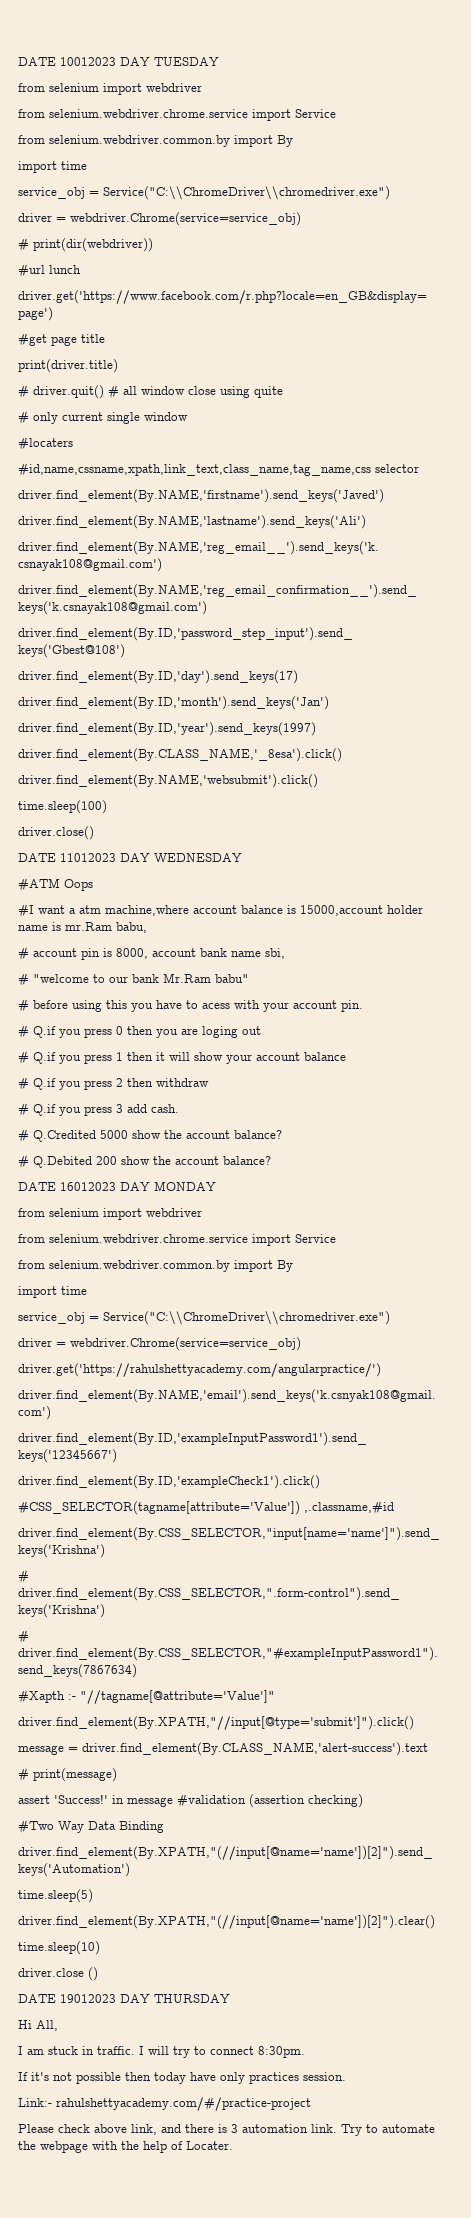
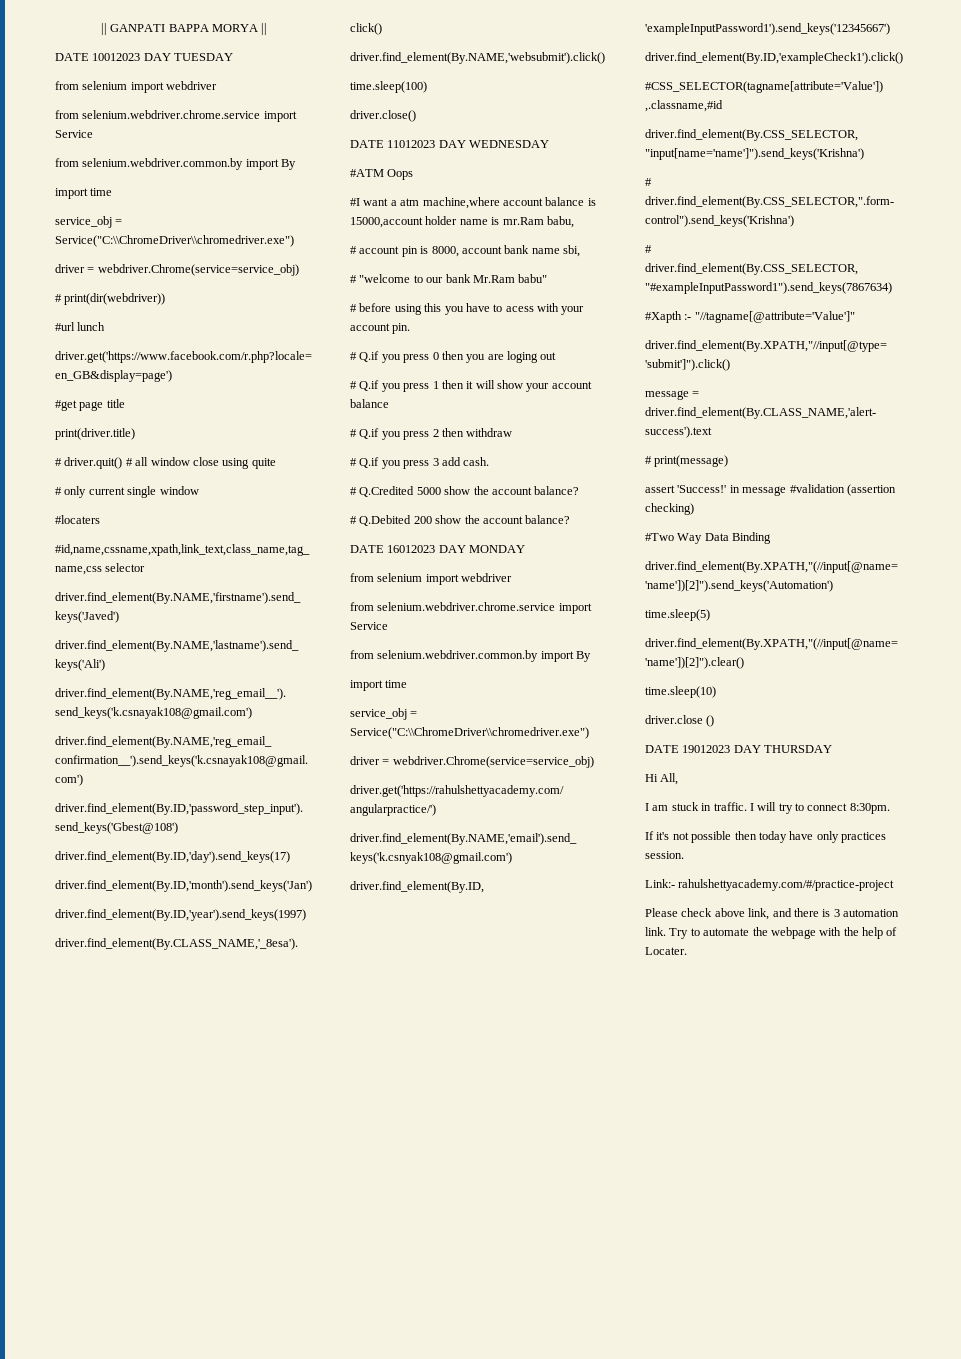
+ || GANPATI BAPPA MORYA ||

